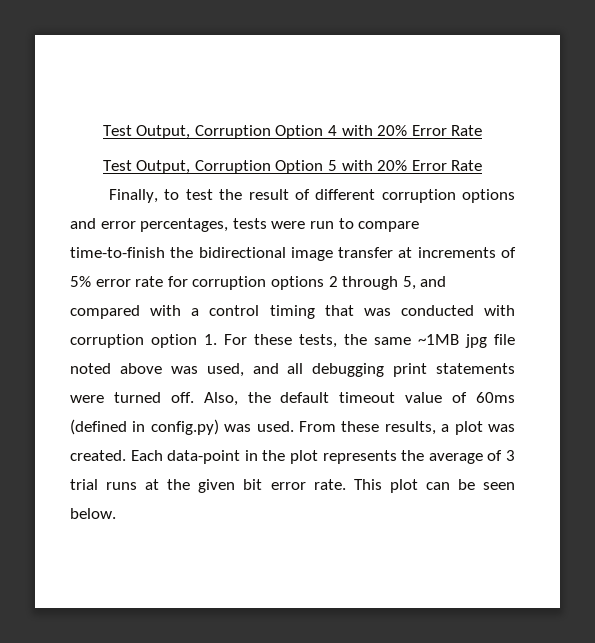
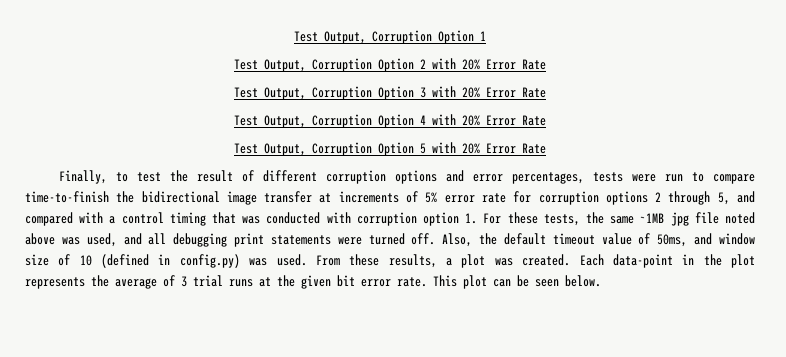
+ Test Output, Corruption Option 1
+ Test Output, Corruption Option 2 with 20% Error Rate
+ Test Output, Corruption Option 3 with 20% Error Rate
- Also, the default timeout value of 60ms (defined in config.py) was used.
+ Also, the default timeout value of 50ms, and window size of 10 (defined in config.py) was used.

